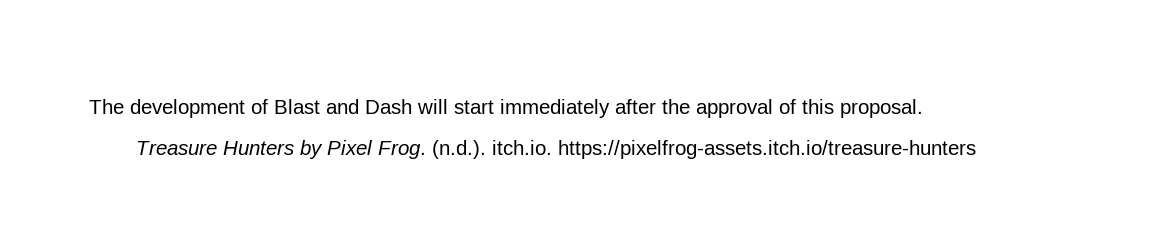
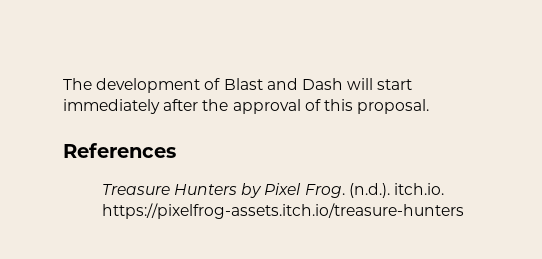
+ References

